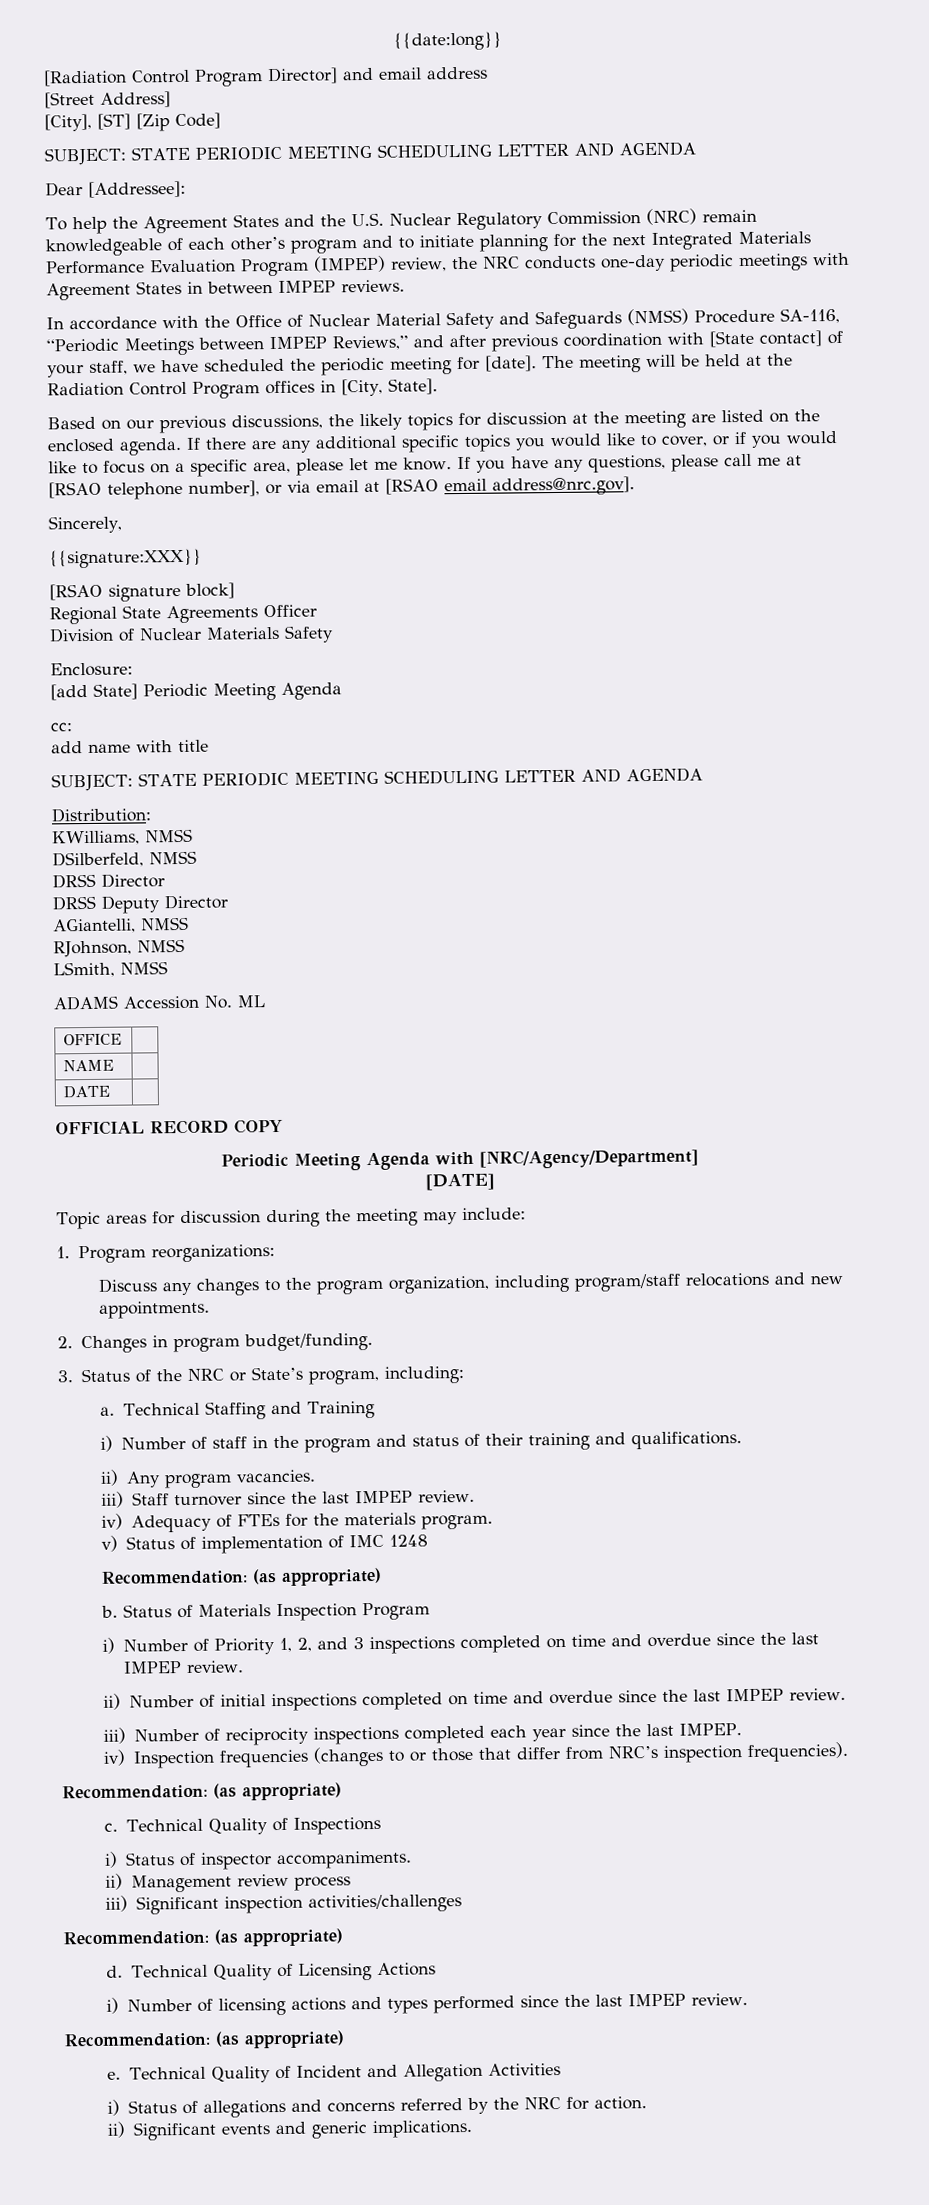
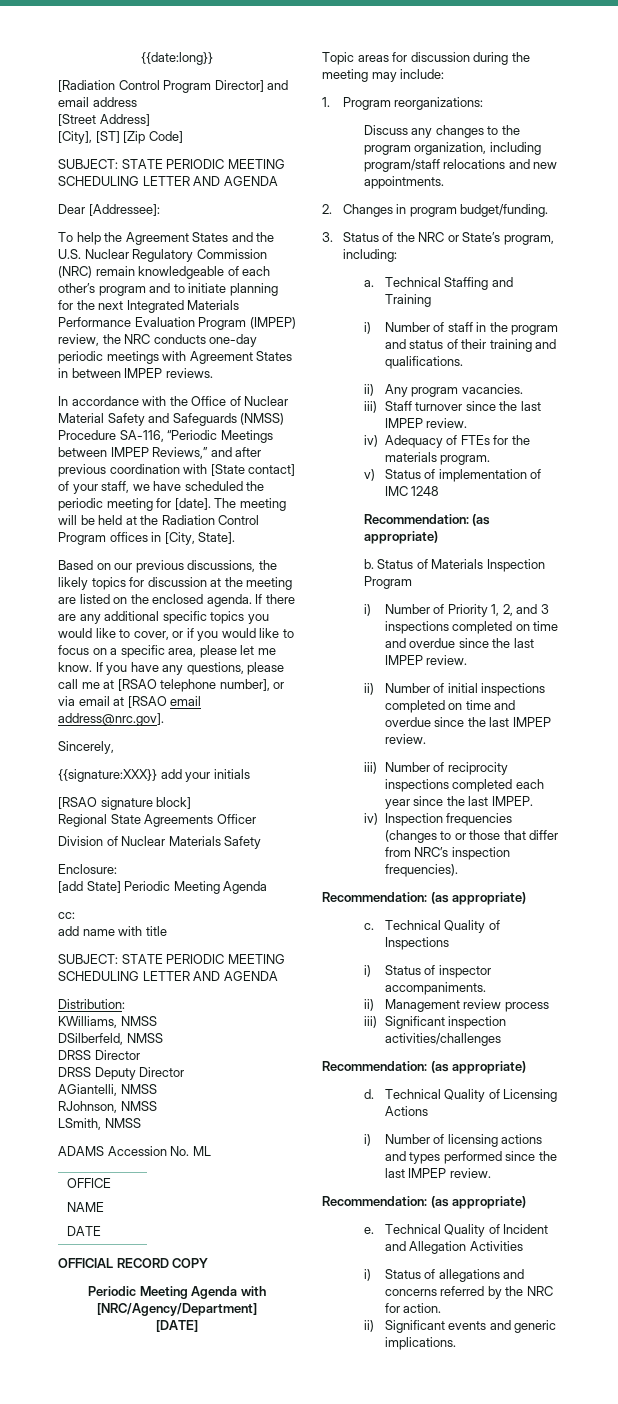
- {{signature:XXX}}
+ {{signature:XXX}} add your initials

